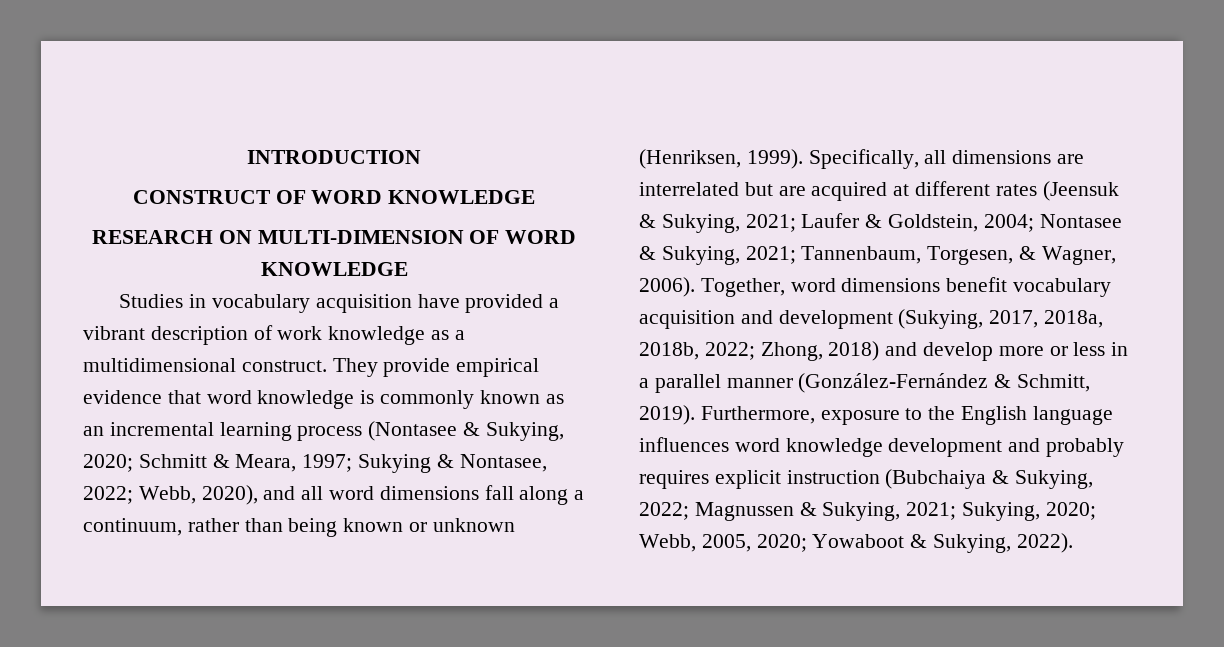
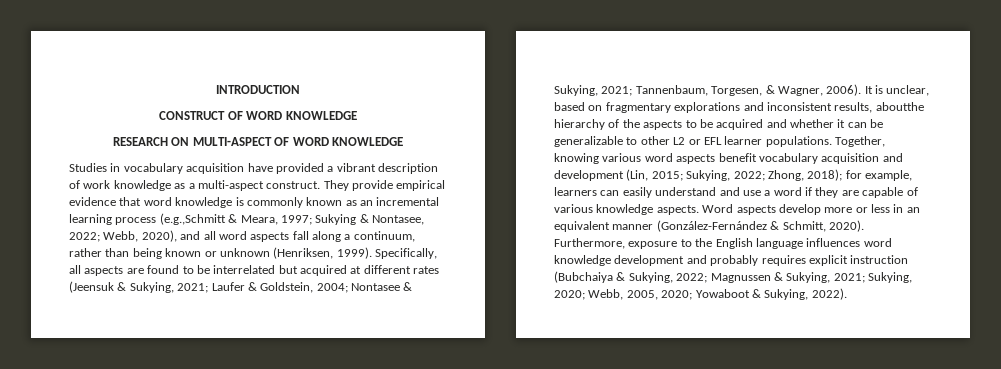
- RESEARCH ON MULTI-DIMENSION OF WORD KNOWLEDGE
+ RESEARCH ON MULTI-ASPECT OF WORD KNOWLEDGE
- Studies in vocabulary acquisition have provided a vibrant description of work knowledge as a multidimensional construct.
+ Studies in vocabulary acquisition have provided a vibrant description of work knowledge as a multi-aspect construct.
- They provide empirical evidence that word knowledge is commonly known as an incremental learning process (Nontasee & Sukying, 2020; Schmitt & Meara, 1997; Sukying & Nontasee, 2022; Webb, 2020), and all word dimensions fall along a continuum, rather than being known or unknown (Henriksen, 1999).
+ They provide empirical evidence that word knowledge is commonly known as an incremental learning process (e.g.,Schmitt & Meara, 1997; Sukying & Nontasee, 2022; Webb, 2020), and all word aspects fall along a continuum, rather than being known or unknown (Henriksen, 1999).
- Specifically, all dimensions are interrelated but are acquired at different rates (Jeensuk & Sukying, 2021; Laufer & Goldstein, 2004; Nontasee & Sukying, 2021; Tannenbaum, Torgesen, & Wagner, 2006).
+ Specifically, all aspects are found to be interrelated but acquired at different rates (Jeensuk & Sukying, 2021; Laufer & Goldstein, 2004; Nontasee & Sukying, 2021; Tannenbaum, Torgesen, & Wagner, 2006).
- Together, word dimensions benefit vocabulary acquisition and development (Sukying, 2017, 2018a, 2018b, 2022; Zhong, 2018) and develop more or less in a parallel manner (González-Fernández & Schmitt, 2019).
+ It is unclear, based on fragmentary explorations and inconsistent results, aboutthe hierarchy of the aspects to be acquired and whether it can be generalizable to other L2 or EFL learner populations. Together, knowing various word aspects benefit vocabulary acquisition and development (Lin, 2015; Sukying, 2022; Zhong, 2018); for example, learners can easily understand and use a word if they are capable of various knowledge aspects. Word aspects develop more or less in an equivalent manner (González-Fernández & Schmitt, 2020).

